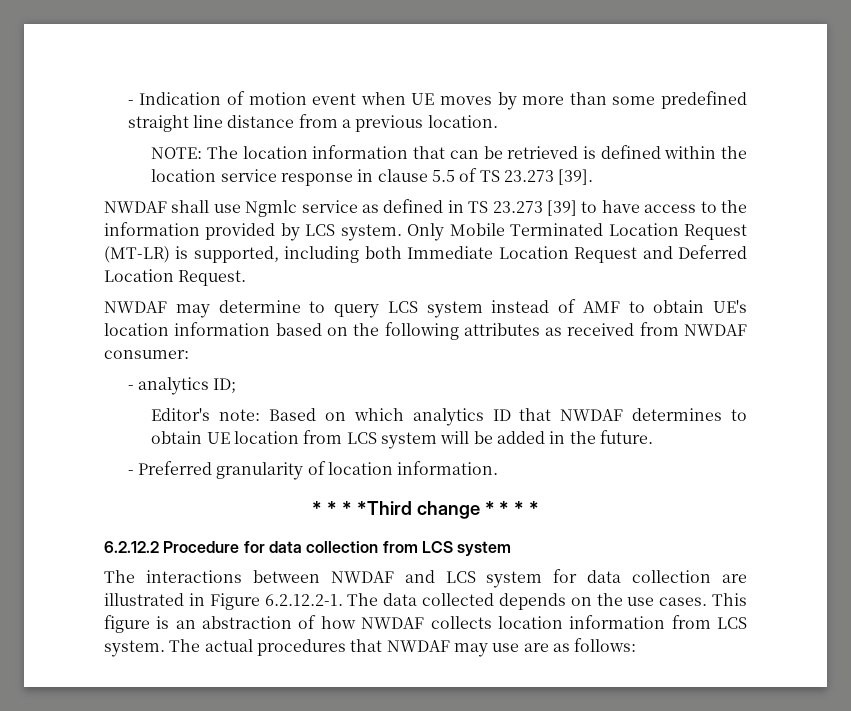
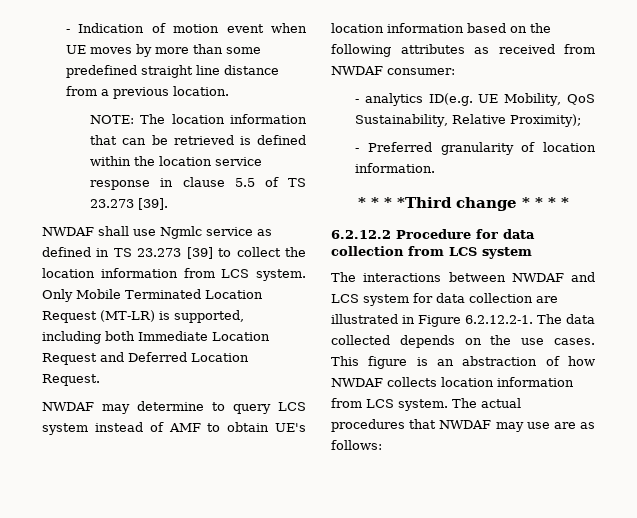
- NWDAF shall use Ngmlc service as defined in TS 23.273 [39] to have access to the information provided by LCS system.
+ NWDAF shall use Ngmlc service as defined in TS 23.273 [39] to collect the location information from LCS system.
- - analytics ID;
- Editor's note: Based on which analytics ID that NWDAF determines to obtain UE location from LCS system will be added in the future.
+ - analytics ID(e.g. UE Mobility, QoS Sustainability, Relative Proximity);

